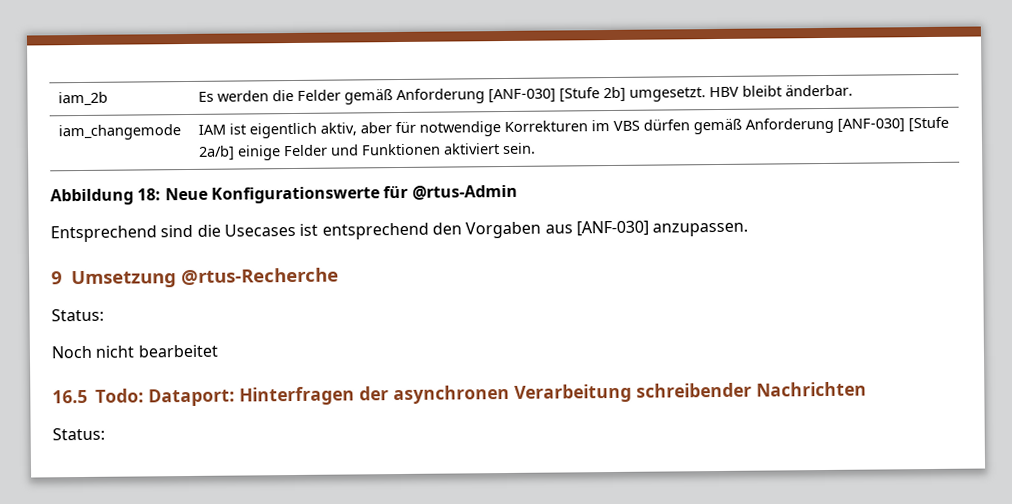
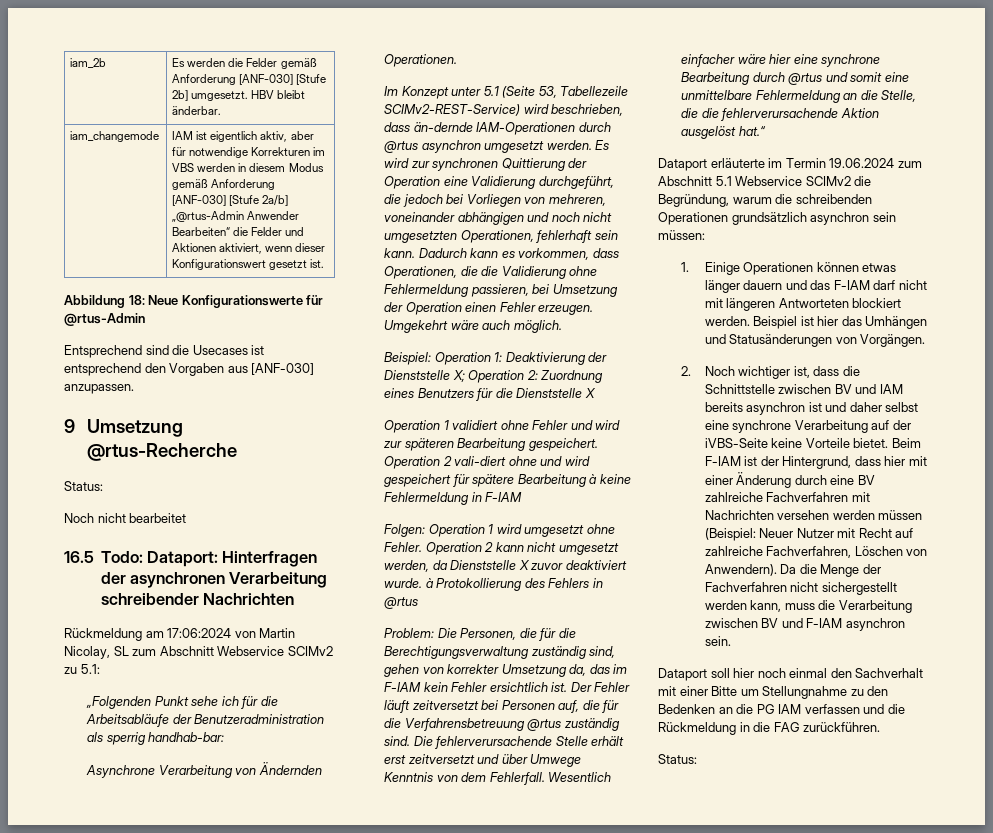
- iam_changemode | IAM ist eigentlich aktiv, aber für notwendige Korrekturen im VBS dürfen gemäß Anforderung [ANF-030] [Stufe 2a/b] einige Felder und Funktionen aktiviert sein.
+ iam_changemode | IAM ist eigentlich aktiv, aber für notwendige Korrekturen im VBS werden in diesem Modus gemäß Anforderung [ANF-030] [Stufe 2a/b] „@rtus-Admin Anwender Bearbeiten“ die Felder und Aktionen aktiviert, wenn dieser Konfigurationswert gesetzt ist.
+ Rückmeldung am 17:06:2024 von Martin Nicolay, SL zum Abschnitt Webservice SCIMv2 zu 5.1:
+ „Folgenden Punkt sehe ich für die Arbeitsabläufe der Benutzeradministration als sperrig handhab-bar:
+ Asynchrone Verarbeitung von Ändernden Operationen.
+ Im Konzept unter 5.1 (Seite 53, Tabellezeile SCIMv2-REST-Service) wird beschrieben, dass än-dernde IAM-Operationen durch @rtus asynchron umgesetzt werden. Es wird zur synchronen Quittierung der Operation eine Validierung durchgeführt, die jedoch bei Vorliegen von mehreren, voneinander abhängigen und noch nicht umgesetzten Operationen, fehlerhaft sein kann. Dadurch kann es vorkommen, dass Operationen, die die Validierung ohne Fehlermeldung passieren, bei Umsetzung der Operation einen Fehler erzeugen. Umgekehrt wäre auch möglich.
+ Beispiel: Operation 1: Deaktivierung der Dienststelle X; Operation 2: Zuordnung eines Benutzers für die Dienststelle X
+ Operation 1 validiert ohne Fehler und wird zur späteren Bearbeitung gespeichert. Operation 2 vali-diert ohne und wird gespeichert für spätere Bearbeitung à keine Fehlermeldung in F-IAM
+ Folgen: Operation 1 wird umgesetzt ohne Fehler. Operation 2 kann nicht umgesetzt werden, da Dienststelle X zuvor deaktiviert wurde. à Protokollierung des Fehlers in @rtus
+ Problem: Die Personen, die für die Berechtigungsverwaltung zuständig sind, gehen von korrekter Umsetzung da, das im F-IAM kein Fehler ersichtlich ist. Der Fehler läuft zeitversetzt bei Personen auf, die für die Verfahrensbetreuung @rtus zuständig sind. Die fehlerverursachende Stelle erhält erst zeitversetzt und über Umwege Kenntnis von dem Fehlerfall. Wesentlich einfacher wäre hier eine synchrone Bearbeitung durch @rtus und somit eine unmittelbare Fehlermeldung an die Stelle, die die fehlerverursachende Aktion ausgelöst hat.“
+ Dataport erläuterte im Termin 19.06.2024 zum Abschnitt 5.1 Webservice SCIMv2 die Begründung, warum die schreibenden Operationen grundsätzlich asynchron sein müssen:
+ 1. Einige Operationen können etwas länger dauern und das F-IAM darf nicht mit längeren Antworteten blockiert werden. Beispiel ist hier das Umhängen und Statusänderungen von Vorgängen.
+ 2. Noch wichtiger ist, dass die Schnittstelle zwischen BV und IAM bereits asynchron ist und daher selbst eine synchrone Verarbeitung auf der iVBS-Seite keine Vorteile bietet. Beim F-IAM ist der Hintergrund, dass hier mit einer Änderung durch eine BV zahlreiche Fachverfahren mit Nachrichten versehen werden müssen (Beispiel: Neuer Nutzer mit Recht auf zahlreiche Fachverfahren, Löschen von Anwendern). Da die Menge der Fachverfahren nicht sichergestellt werden kann, muss die Verarbeitung zwischen BV und F-IAM asynchron sein.
+ Dataport soll hier noch einmal den Sachverhalt mit einer Bitte um Stellungnahme zu den Bedenken an die PG IAM verfassen und die Rückmeldung in die FAG zurückführen.

